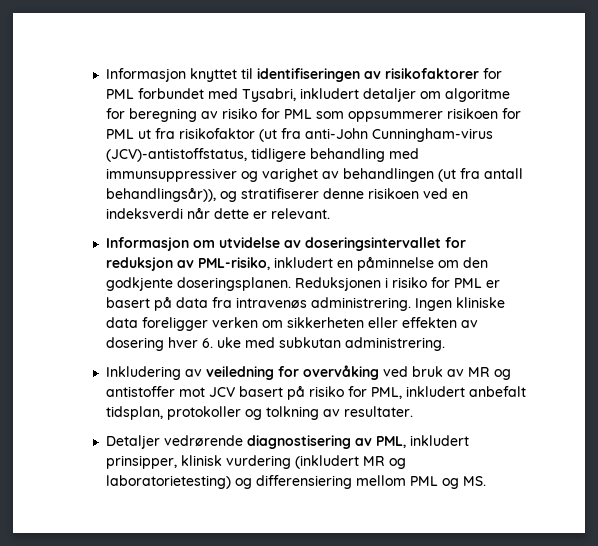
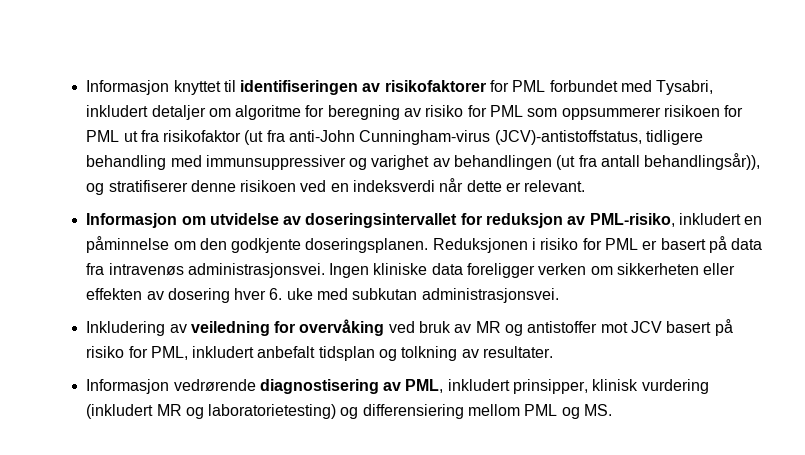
- Reduksjonen i risiko for PML er basert på data fra intravenøs administrering.
+ Reduksjonen i risiko for PML er basert på data fra intravenøs administrasjonsvei.
- Ingen kliniske data foreligger verken om sikkerheten eller effekten av dosering hver 6. uke med subkutan administrering.
+ Ingen kliniske data foreligger verken om sikkerheten eller effekten av dosering hver 6. uke med subkutan administrasjonsvei.
- Inkludering av veiledning for overvåking ved bruk av MR og antistoffer mot JCV basert på risiko for PML, inkludert anbefalt tidsplan, protokoller og tolkning av resultater.
+ Inkludering av veiledning for overvåking ved bruk av MR og antistoffer mot JCV basert på risiko for PML, inkludert anbefalt tidsplan og tolkning av resultater.
- Detaljer vedrørende diagnostisering av PML, inkludert prinsipper, klinisk vurdering (inkludert MR og laboratorietesting) og differensiering mellom PML og MS.
+ Informasjon vedrørende diagnostisering av PML, inkludert prinsipper, klinisk vurdering (inkludert MR og laboratorietesting) og differensiering mellom PML og MS.

